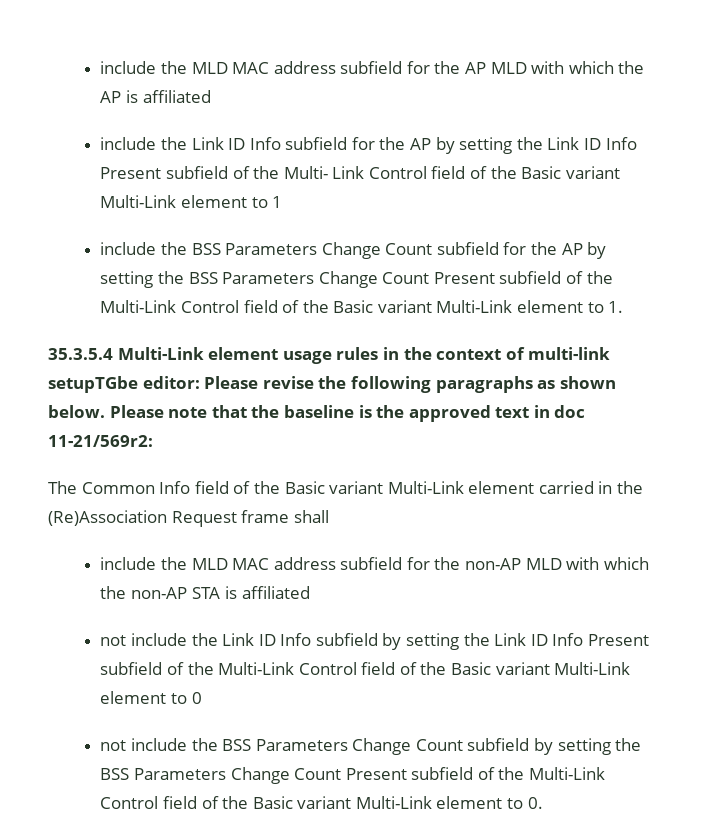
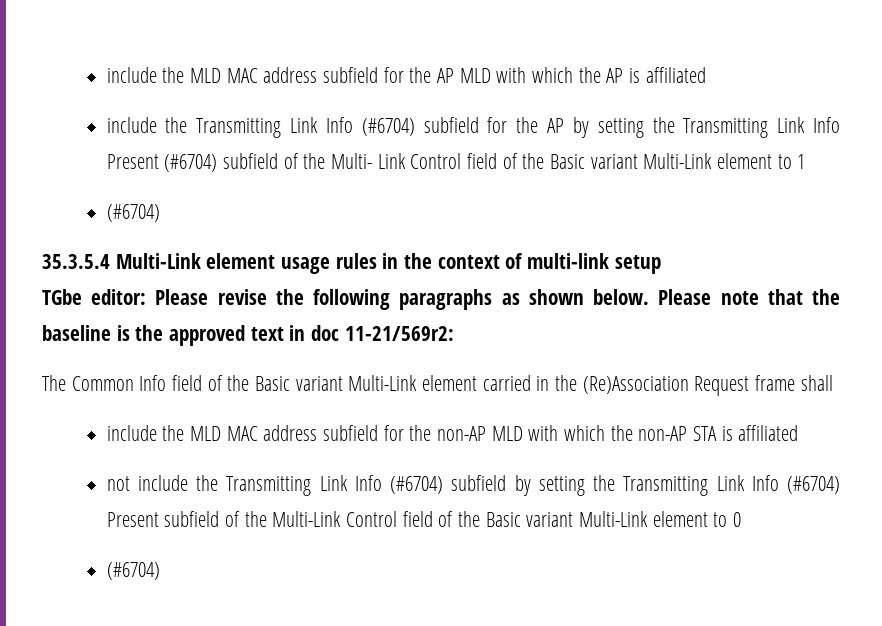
- include the Link ID Info subfield for the AP by setting the Link ID Info Present subfield of the Multi- Link Control field of the Basic variant Multi-Link element to 1
- include the BSS Parameters Change Count subfield for the AP by setting the BSS Parameters Change Count Present subfield of the Multi-Link Control field of the Basic variant Multi-Link element to 1.
+ include the Transmitting Link Info (#6704) subfield for the AP by setting the Transmitting Link Info Present (#6704) subfield of the Multi- Link Control field of the Basic variant Multi-Link element to 1
+ (#6704)
- 35.3.5.4 Multi-Link element usage rules in the context of multi-link setupTGbe editor: Please revise the following paragraphs as shown below.
+ 35.3.5.4 Multi-Link element usage rules in the context of multi-link setup
+ TGbe editor: Please revise the following paragraphs as shown below.
- not include the Link ID Info subfield by setting the Link ID Info Present subfield of the Multi-Link Control field of the Basic variant Multi-Link element to 0
- not include the BSS Parameters Change Count subfield by setting the BSS Parameters Change Count Present subfield of the Multi-Link Control field of the Basic variant Multi-Link element to 0.
+ not include the Transmitting Link Info (#6704) subfield by setting the Transmitting Link Info (#6704) Present subfield of the Multi-Link Control field of the Basic variant Multi-Link element to 0
+ (#6704)

